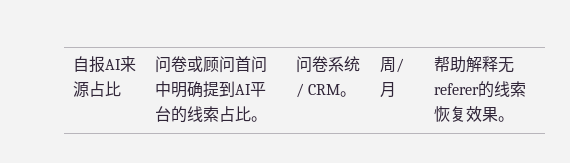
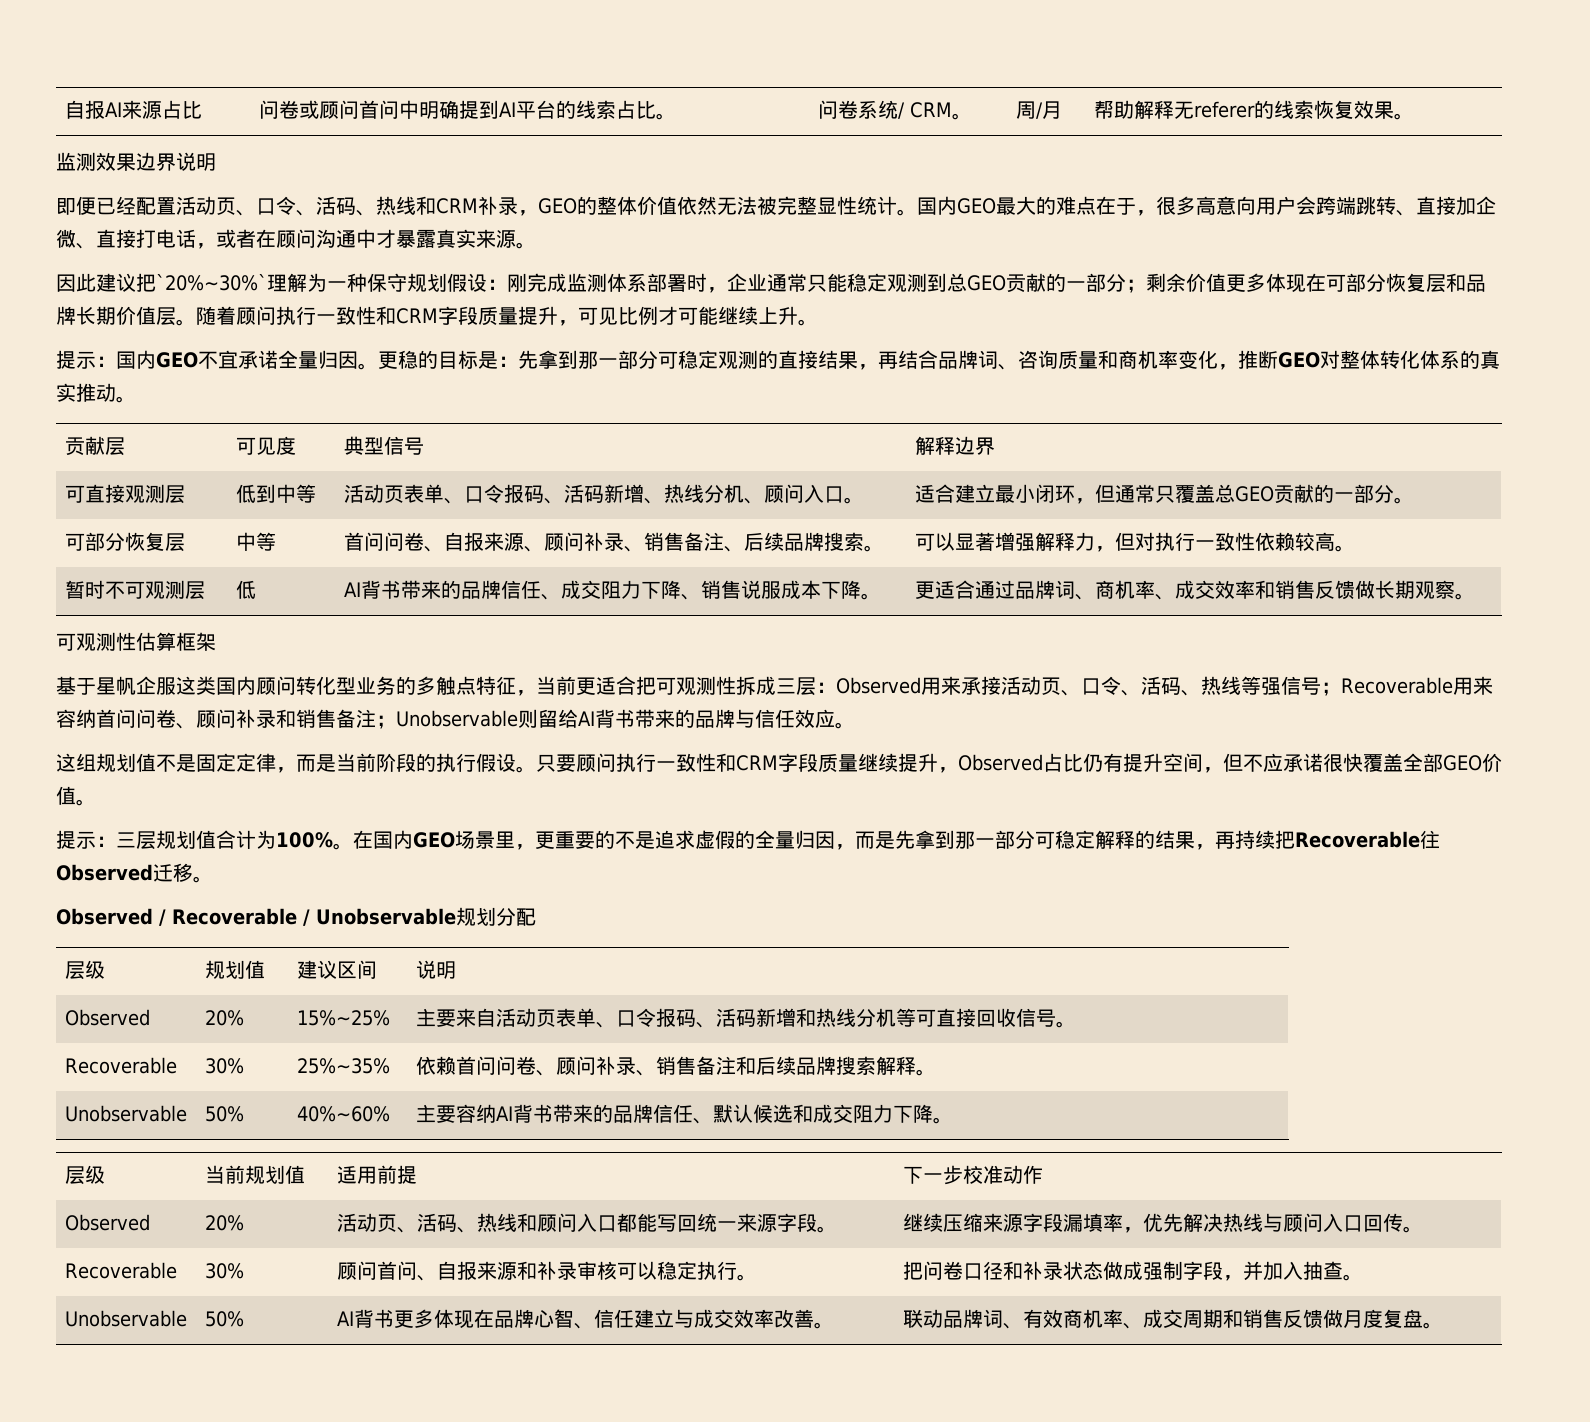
+ 监测效果边界说明
+ 即便已经配置活动页、口令、活码、热线和CRM补录，GEO的整体价值依然无法被完整显性统计。国内GEO最大的难点在于，很多高意向用户会跨端跳转、直接加企微、直接打电话，或者在顾问沟通中才暴露真实来源。
+ 因此建议把`20%~30%`理解为一种保守规划假设：刚完成监测体系部署时，企业通常只能稳定观测到总GEO贡献的一部分；剩余价值更多体现在可部分恢复层和品牌长期价值层。随着顾问执行一致性和CRM字段质量提升，可见比例才可能继续上升。
+ 提示：国内GEO不宜承诺全量归因。更稳的目标是：先拿到那一部分可稳定观测的直接结果，再结合品牌词、咨询质量和商机率变化，推断GEO对整体转化体系的真实推动。
+ 贡献层 | 可见度 | 典型信号 | 解释边界
+ 可直接观测层 | 低到中等 | 活动页表单、口令报码、活码新增、热线分机、顾问入口。 | 适合建立最小闭环，但通常只覆盖总GEO贡献的一部分。
+ 可部分恢复层 | 中等 | 首问问卷、自报来源、顾问补录、销售备注、后续品牌搜索。 | 可以显著增强解释力，但对执行一致性依赖较高。
+ 暂时不可观测层 | 低 | AI背书带来的品牌信任、成交阻力下降、销售说服成本下降。 | 更适合通过品牌词、商机率、成交效率和销售反馈做长期观察。
+ 可观测性估算框架
+ 基于星帆企服这类国内顾问转化型业务的多触点特征，当前更适合把可观测性拆成三层：Observed用来承接活动页、口令、活码、热线等强信号；Recoverable用来容纳首问问卷、顾问补录和销售备注；Unobservable则留给AI背书带来的品牌与信任效应。
+ 这组规划值不是固定定律，而是当前阶段的执行假设。只要顾问执行一致性和CRM字段质量继续提升，Observed占比仍有提升空间，但不应承诺很快覆盖全部GEO价值。
+ 提示：三层规划值合计为100%。在国内GEO场景里，更重要的不是追求虚假的全量归因，而是先拿到那一部分可稳定解释的结果，再持续把Recoverable往Observed迁移。
+ Observed / Recoverable / Unobservable规划分配
+ 层级 | 规划值 | 建议区间 | 说明
+ Observed | 20% | 15%~25% | 主要来自活动页表单、口令报码、活码新增和热线分机等可直接回收信号。
+ Recoverable | 30% | 25%~35% | 依赖首问问卷、顾问补录、销售备注和后续品牌搜索解释。
+ Unobservable | 50% | 40%~60% | 主要容纳AI背书带来的品牌信任、默认候选和成交阻力下降。
+ 层级 | 当前规划值 | 适用前提 | 下一步校准动作
+ Observed | 20% | 活动页、活码、热线和顾问入口都能写回统一来源字段。 | 继续压缩来源字段漏填率，优先解决热线与顾问入口回传。
+ Recoverable | 30% | 顾问首问、自报来源和补录审核可以稳定执行。 | 把问卷口径和补录状态做成强制字段，并加入抽查。
+ Unobservable | 50% | AI背书更多体现在品牌心智、信任建立与成交效率改善。 | 联动品牌词、有效商机率、成交周期和销售反馈做月度复盘。

